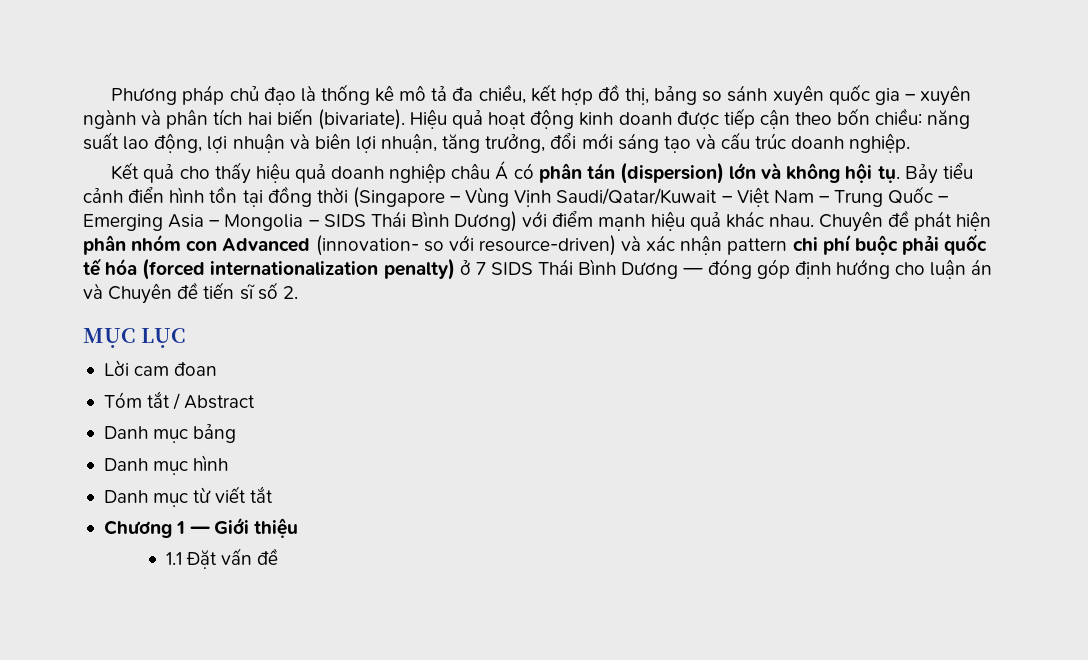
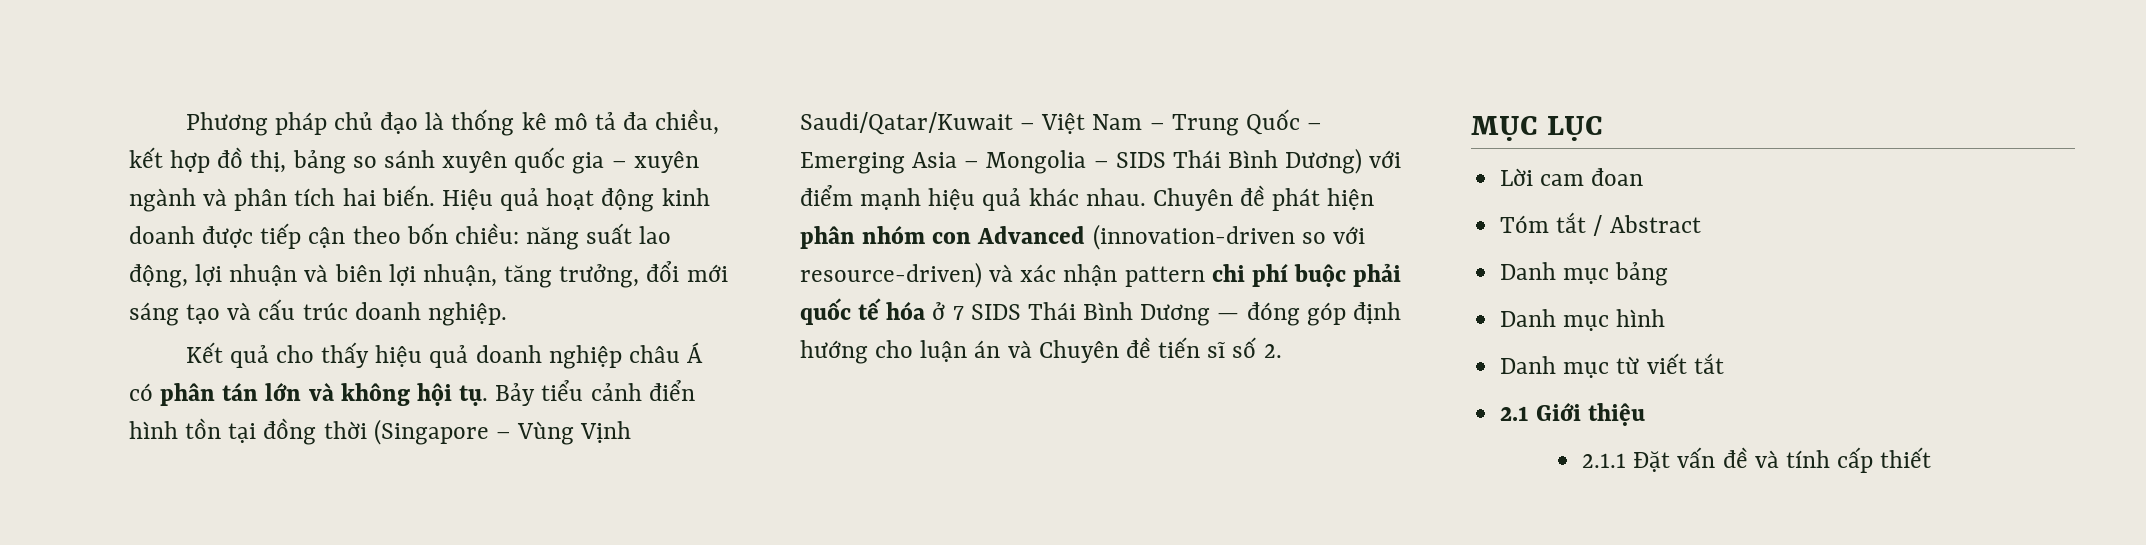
- Phương pháp chủ đạo là thống kê mô tả đa chiều, kết hợp đồ thị, bảng so sánh xuyên quốc gia – xuyên ngành và phân tích hai biến (bivariate).
+ Phương pháp chủ đạo là thống kê mô tả đa chiều, kết hợp đồ thị, bảng so sánh xuyên quốc gia – xuyên ngành và phân tích hai biến.
- Kết quả cho thấy hiệu quả doanh nghiệp châu Á có phân tán (dispersion) lớn và không hội tụ.
+ Kết quả cho thấy hiệu quả doanh nghiệp châu Á có phân tán lớn và không hội tụ.
- Chuyên đề phát hiện phân nhóm con Advanced (innovation- so với resource-driven) và xác nhận pattern chi phí buộc phải quốc tế hóa (forced internationalization penalty) ở 7 SIDS Thái Bình Dương — đóng góp định hướng cho luận án và Chuyên đề tiến sĩ số 2.
+ Chuyên đề phát hiện phân nhóm con Advanced (innovation-driven so với resource-driven) và xác nhận pattern chi phí buộc phải quốc tế hóa ở 7 SIDS Thái Bình Dương — đóng góp định hướng cho luận án và Chuyên đề tiến sĩ số 2.
- Chương 1 — Giới thiệu
+ 2.1 Giới thiệu
- 1.1 Đặt vấn đề
+ 2.1.1 Đặt vấn đề và tính cấp thiết

